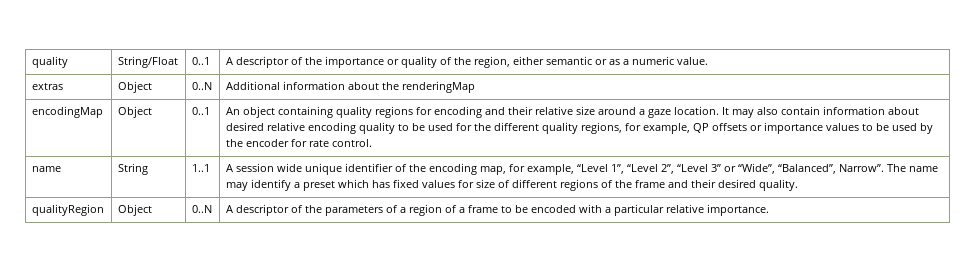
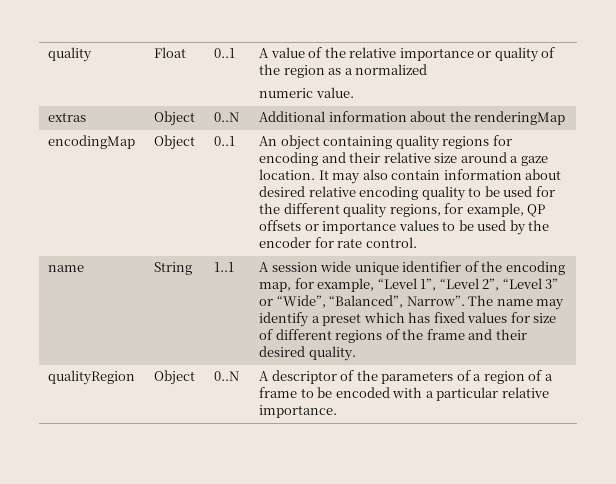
- quality | String/Float | 0..1 | A descriptor of the importance or quality of the region, either semantic or as a numeric value.
+ quality | Float | 0..1 | A value of the relative importance or quality of the region as a normalized
+ numeric value.

